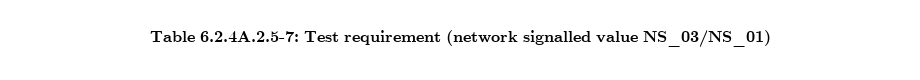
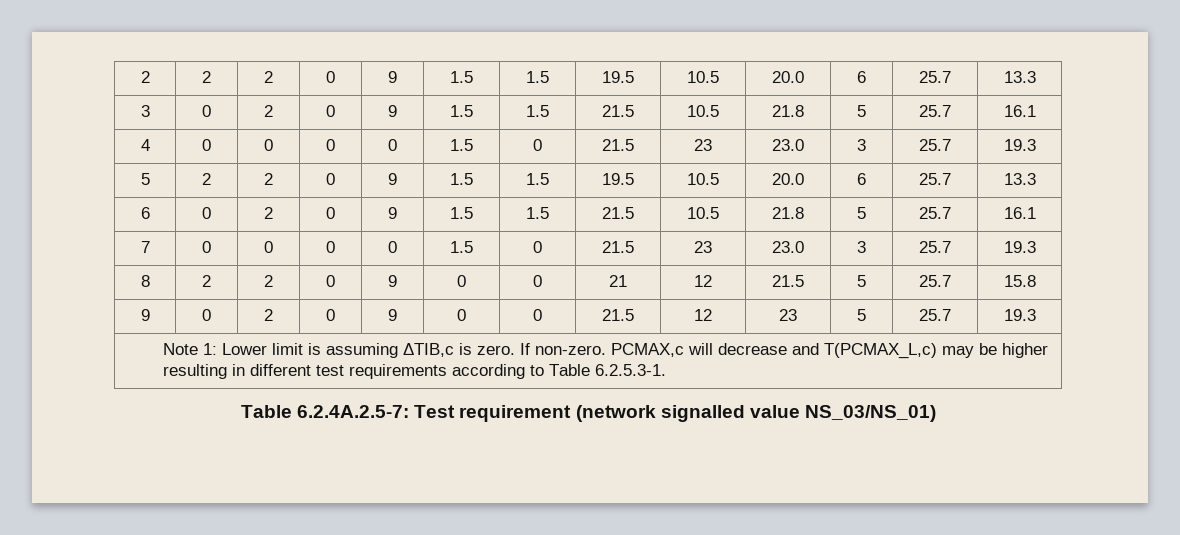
+ 2 | 2 | 2 | 0 | 9 | 1.5 | 1.5 | 19.5 | 10.5 | 20.0 | 6 | 25.7 | 13.3
+ 3 | 0 | 2 | 0 | 9 | 1.5 | 1.5 | 21.5 | 10.5 | 21.8 | 5 | 25.7 | 16.1
+ 4 | 0 | 0 | 0 | 0 | 1.5 | 0 | 21.5 | 23 | 23.0 | 3 | 25.7 | 19.3
+ 5 | 2 | 2 | 0 | 9 | 1.5 | 1.5 | 19.5 | 10.5 | 20.0 | 6 | 25.7 | 13.3
+ 6 | 0 | 2 | 0 | 9 | 1.5 | 1.5 | 21.5 | 10.5 | 21.8 | 5 | 25.7 | 16.1
+ 7 | 0 | 0 | 0 | 0 | 1.5 | 0 | 21.5 | 23 | 23.0 | 3 | 25.7 | 19.3
+ 8 | 2 | 2 | 0 | 9 | 0 | 0 | 21 | 12 | 21.5 | 5 | 25.7 | 15.8
+ 9 | 0 | 2 | 0 | 9 | 0 | 0 | 21.5 | 12 | 23 | 5 | 25.7 | 19.3
+ Note 1: Lower limit is assuming ΔTIB,c is zero. If non-zero. PCMAX,c will decrease and T(PCMAX_L,c) may be higher resulting in different test requirements according to Table 6.2.5.3-1.

